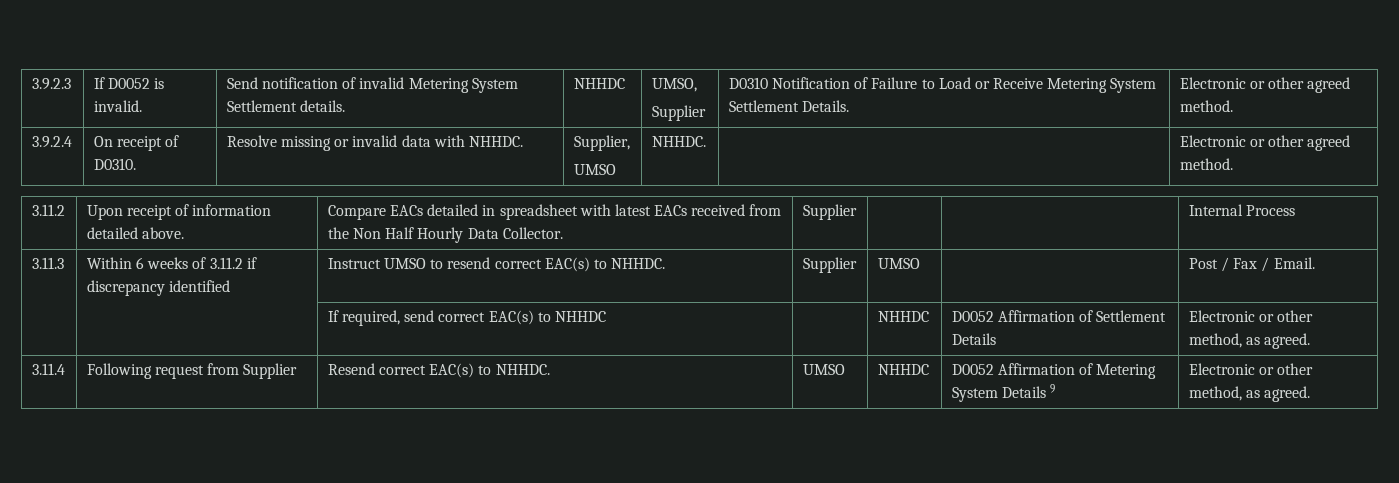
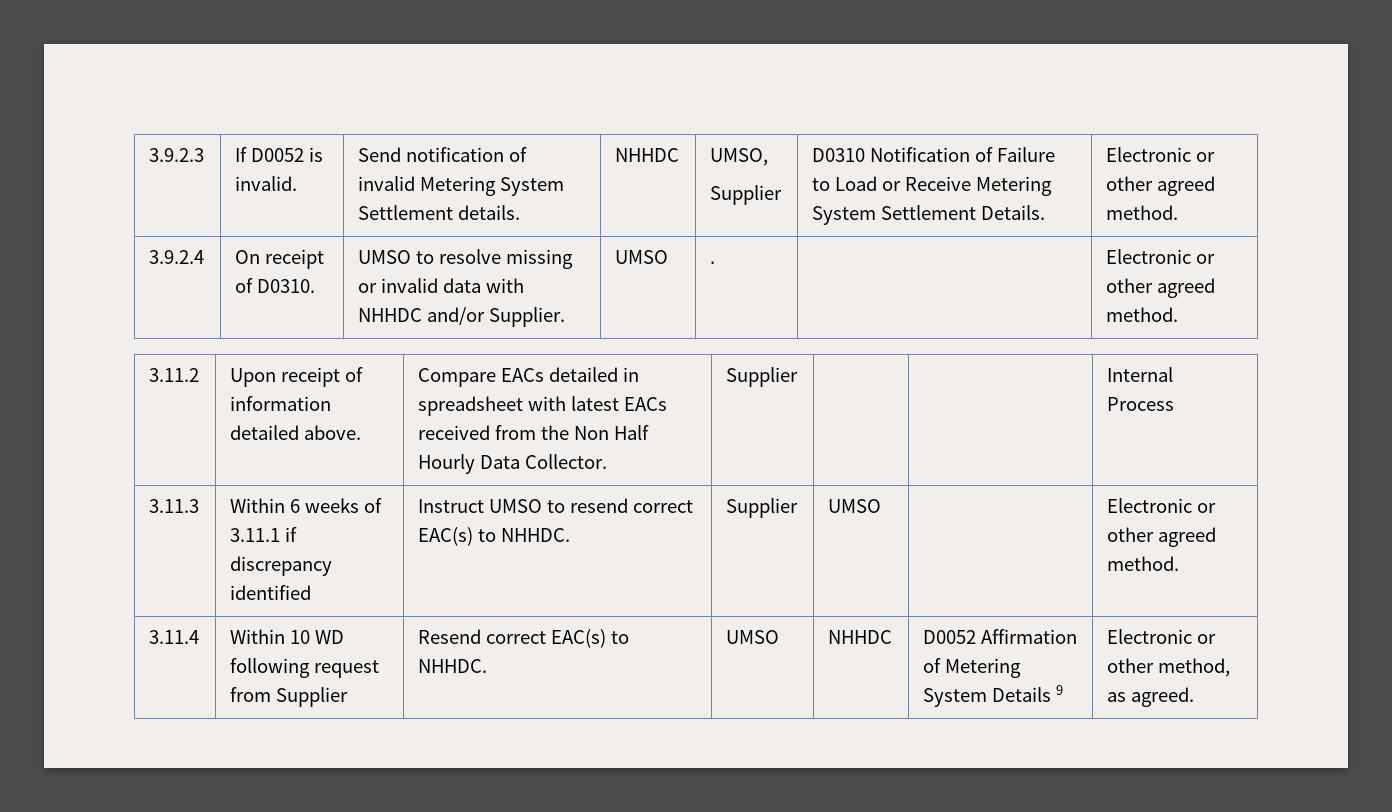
- 3.9.2.4 | On receipt of D0310. | Resolve missing or invalid data with NHHDC. | Supplier,
- UMSO | NHHDC. | | Electronic or other agreed method.
+ 3.9.2.4 | On receipt of D0310. | UMSO to resolve missing or invalid data with NHHDC and/or Supplier. | UMSO | . | | Electronic or other agreed method.
- 3.11.3 | Within 6 weeks of 3.11.2 if discrepancy identified | Instruct UMSO to resend correct EAC(s) to NHHDC. | Supplier | UMSO | | Post / Fax / Email.
- | | If required, send correct EAC(s) to NHHDC | | NHHDC | D0052 Affirmation of Settlement Details | Electronic or other method, as agreed.
- 3.11.4 | Following request from Supplier | Resend correct EAC(s) to NHHDC. | UMSO | NHHDC | D0052 Affirmation of Metering System Details 9 | Electronic or other method, as agreed.
+ 3.11.3 | Within 6 weeks of 3.11.1 if discrepancy identified | Instruct UMSO to resend correct EAC(s) to NHHDC. | Supplier | UMSO | | Electronic or other agreed method.
+ 3.11.4 | Within 10 WD following request from Supplier | Resend correct EAC(s) to NHHDC. | UMSO | NHHDC | D0052 Affirmation of Metering System Details 9 | Electronic or other method, as agreed.

